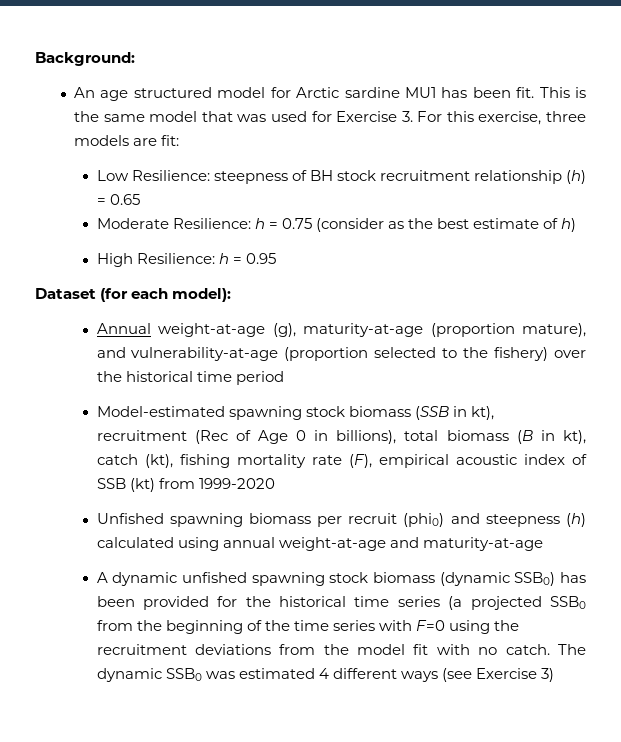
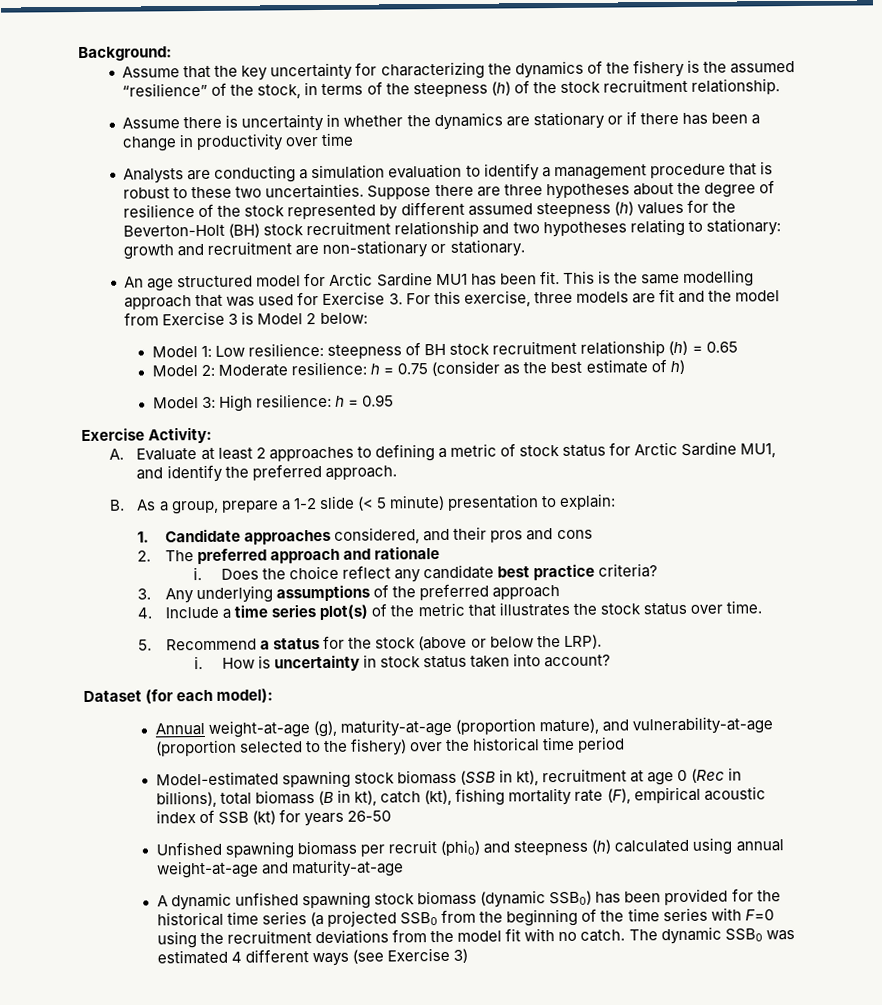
+ Assume that the key uncertainty for characterizing the dynamics of the fishery is the assumed “resilience” of the stock, in terms of the steepness (h) of the stock recruitment relationship.
+ Assume there is uncertainty in whether the dynamics are stationary or if there has been a change in productivity over time
+ Analysts are conducting a simulation evaluation to identify a management procedure that is robust to these two uncertainties. Suppose there are three hypotheses about the degree of resilience of the stock represented by different assumed steepness (h) values for the Beverton-Holt (BH) stock recruitment relationship and two hypotheses relating to stationary: growth and recruitment are non-stationary or stationary.
- An age structured model for Arctic sardine MU1 has been fit.
+ An age structured model for Arctic Sardine MU1 has been fit.
- This is the same model that was used for Exercise 3. For this exercise, three models are fit:
- Low Resilience: steepness of BH stock recruitment relationship (h) = 0.65
+ This is the same modelling approach that was used for Exercise 3. For this exercise, three models are fit and the model from Exercise 3 is Model 2 below:
+ Model 1: Low resilience: steepness of BH stock recruitment relationship (h) = 0.65
- Moderate Resilience: h = 0.75 (consider as the best estimate of h)
+ Model 2: Moderate resilience: h = 0.75 (consider as the best estimate of h)
- High Resilience: h = 0.95
+ Model 3: High resilience: h = 0.95
+ Exercise Activity:
+ A. Evaluate at least 2 approaches to defining a metric of stock status for Arctic Sardine MU1, and identify the preferred approach.
+ B. As a group, prepare a 1-2 slide (< 5 minute) presentation to explain:
+ 1. Candidate approaches considered, and their pros and cons
+ 2. The preferred approach and rationale
+ i. Does the choice reflect any candidate best practice criteria?
+ 3. Any underlying assumptions of the preferred approach
+ 4. Include a time series plot(s) of the metric that illustrates the stock status over time.
+ 5. Recommend a status for the stock (above or below the LRP).
+ i. How is uncertainty in stock status taken into account?
- Model-estimated spawning stock biomass (SSB in kt), recruitment (Rec of Age 0 in billions), total biomass (B in kt), catch (kt), fishing mortality rate (F), empirical acoustic index of SSB (kt) from 1999-2020
+ Model-estimated spawning stock biomass (SSB in kt), recruitment at age 0 (Rec in billions), total biomass (B in kt), catch (kt), fishing mortality rate (F), empirical acoustic index of SSB (kt) for years 26-50

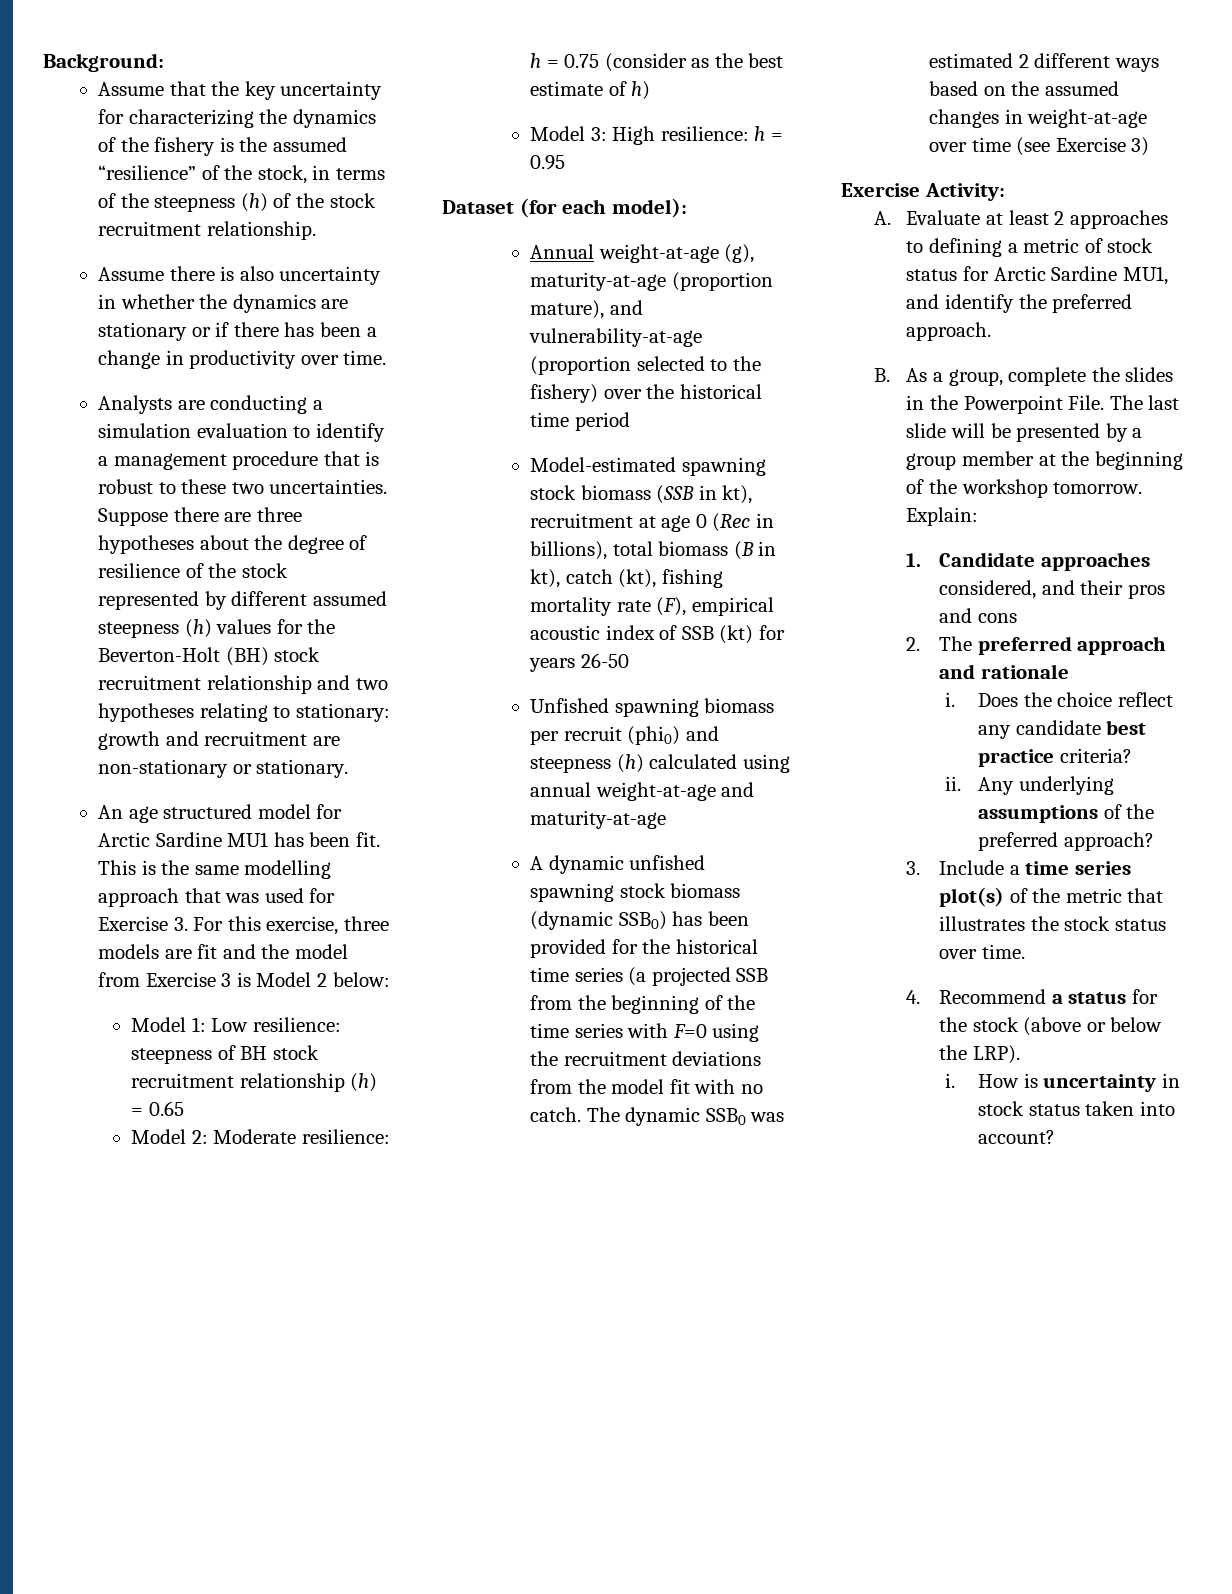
- Assume there is uncertainty in whether the dynamics are stationary or if there has been a change in productivity over time
+ Assume there is also uncertainty in whether the dynamics are stationary or if there has been a change in productivity over time.
- Exercise Activity:
- A. Evaluate at least 2 approaches to defining a metric of stock status for Arctic Sardine MU1, and identify the preferred approach.
- B. As a group, prepare a 1-2 slide (< 5 minute) presentation to explain:
- 1. Candidate approaches considered, and their pros and cons
- 2. The preferred approach and rationale
- i. Does the choice reflect any candidate best practice criteria?
- 3. Any underlying assumptions of the preferred approach
- 4. Include a time series plot(s) of the metric that illustrates the stock status over time.
- 5. Recommend a status for the stock (above or below the LRP).
- i. How is uncertainty in stock status taken into account?
- A dynamic unfished spawning stock biomass (dynamic SSB0) has been provided for the historical time series (a projected SSB0 from the beginning of the time series with F=0 using the recruitment deviations from the model fit with no catch.
+ A dynamic unfished spawning stock biomass (dynamic SSB0) has been provided for the historical time series (a projected SSB from the beginning of the time series with F=0 using the recruitment deviations from the model fit with no catch.
- The dynamic SSB0 was estimated 4 different ways (see Exercise 3)
+ The dynamic SSB0 was estimated 2 different ways based on the assumed changes in weight-at-age over time (see Exercise 3)
+ Exercise Activity:
+ A. Evaluate at least 2 approaches to defining a metric of stock status for Arctic Sardine MU1, and identify the preferred approach.
+ B. As a group, complete the slides in the Powerpoint File. The last slide will be presented by a group member at the beginning of the workshop tomorrow. Explain:
+ 1. Candidate approaches considered, and their pros and cons
+ 2. The preferred approach and rationale
+ i. Does the choice reflect any candidate best practice criteria?
+ ii. Any underlying assumptions of the preferred approach?
+ 3. Include a time series plot(s) of the metric that illustrates the stock status over time.
+ 4. Recommend a status for the stock (above or below the LRP).
+ i. How is uncertainty in stock status taken into account?

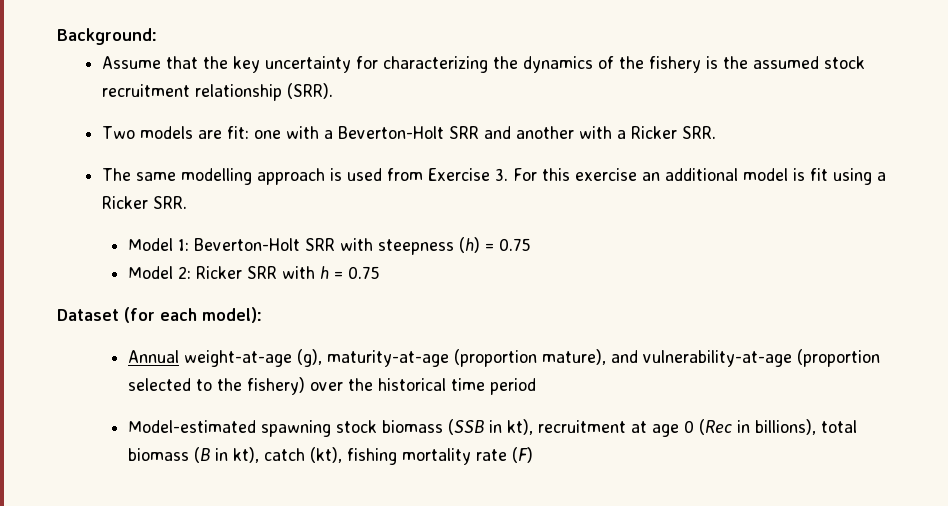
- Assume that the key uncertainty for characterizing the dynamics of the fishery is the assumed “resilience” of the stock, in terms of the steepness (h) of the stock recruitment relationship.
- Assume there is also uncertainty in whether the dynamics are stationary or if there has been a change in productivity over time.
- Analysts are conducting a simulation evaluation to identify a management procedure that is robust to these two uncertainties. Suppose there are three hypotheses about the degree of resilience of the stock represented by different assumed steepness (h) values for the Beverton-Holt (BH) stock recruitment relationship and two hypotheses relating to stationary: growth and recruitment are non-stationary or stationary.
- An age structured model for Arctic Sardine MU1 has been fit. This is the same modelling approach that was used for Exercise 3. For this exercise, three models are fit and the model from Exercise 3 is Model 2 below:
- Model 1: Low resilience: steepness of BH stock recruitment relationship (h) = 0.65
+ Assume that the key uncertainty for characterizing the dynamics of the fishery is the assumed stock recruitment relationship (SRR).
+ Two models are fit: one with a Beverton-Holt SRR and another with a Ricker SRR.
+ The same modelling approach is used from Exercise 3. For this exercise an additional model is fit using a Ricker SRR.
+ Model 1: Beverton-Holt SRR with steepness (h) = 0.75
- Model 2: Moderate resilience: h = 0.75 (consider as the best estimate of h)
- Model 3: High resilience: h = 0.95
+ Model 2: Ricker SRR with h = 0.75
- Model-estimated spawning stock biomass (SSB in kt), recruitment at age 0 (Rec in billions), total biomass (B in kt), catch (kt), fishing mortality rate (F), empirical acoustic index of SSB (kt) for years 26-50
- Unfished spawning biomass per recruit (phi0) and steepness (h) calculated using annual weight-at-age and maturity-at-age
- A dynamic unfished spawning stock biomass (dynamic SSB0) has been provided for the historical time series (a projected SSB from the beginning of the time series with F=0 using the recruitment deviations from the model fit with no catch. The dynamic SSB0 was estimated 2 different ways based on the assumed changes in weight-at-age over time (see Exercise 3)
- Exercise Activity:
- A. Evaluate at least 2 approaches to defining a metric of stock status for Arctic Sardine MU1, and identify the preferred approach.
- B. As a group, complete the slides in the Powerpoint File. The last slide will be presented by a group member at the beginning of the workshop tomorrow. Explain:
- 1. Candidate approaches considered, and their pros and cons
- 2. The preferred approach and rationale
- i. Does the choice reflect any candidate best practice criteria?
- ii. Any underlying assumptions of the preferred approach?
- 3. Include a time series plot(s) of the metric that illustrates the stock status over time.
- 4. Recommend a status for the stock (above or below the LRP).
- i. How is uncertainty in stock status taken into account?
+ Model-estimated spawning stock biomass (SSB in kt), recruitment at age 0 (Rec in billions), total biomass (B in kt), catch (kt), fishing mortality rate (F)

